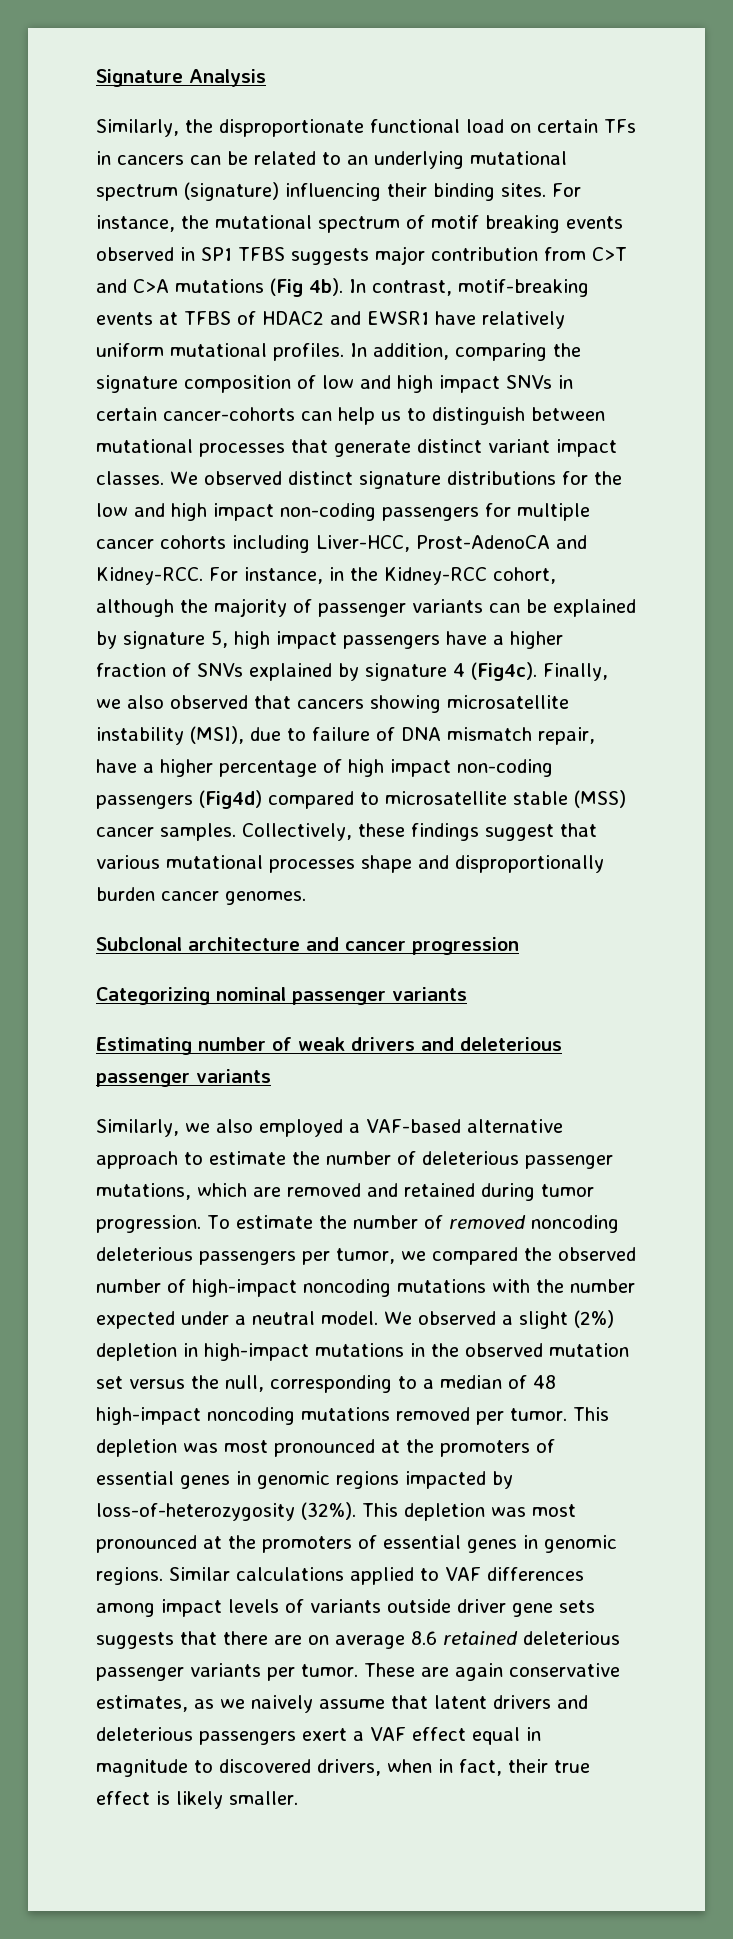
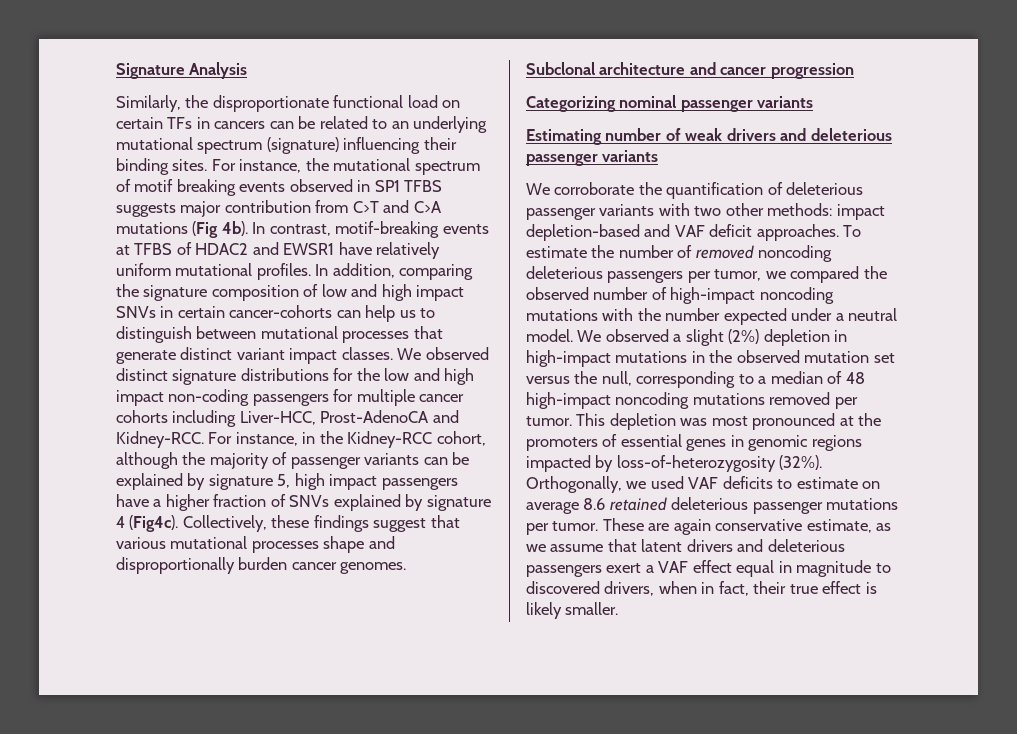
- Finally, we also observed that cancers showing microsatellite instability (MSI), due to failure of DNA mismatch repair, have a higher percentage of high impact non-coding passengers (Fig4d) compared to microsatellite stable (MSS) cancer samples.
- Similarly, we also employed a VAF-based alternative approach to estimate the number of deleterious passenger mutations, which are removed and retained during tumor progression.
+ We corroborate the quantification of deleterious passenger variants with two other methods: impact depletion-based and VAF deficit approaches.
- This depletion was most pronounced at the promoters of essential genes in genomic regions. Similar calculations applied to VAF differences among impact levels of variants outside driver gene sets suggests that there are on average 8.6 retained deleterious passenger variants per tumor.
+ Orthogonally, we used VAF deficits to estimate on average 8.6 retained deleterious passenger mutations per tumor.
- These are again conservative estimates, as we naively assume that latent drivers and deleterious passengers exert a VAF effect equal in magnitude to discovered drivers, when in fact, their true effect is likely smaller.
+ These are again conservative estimate, as we assume that latent drivers and deleterious passengers exert a VAF effect equal in magnitude to discovered drivers, when in fact, their true effect is likely smaller.

